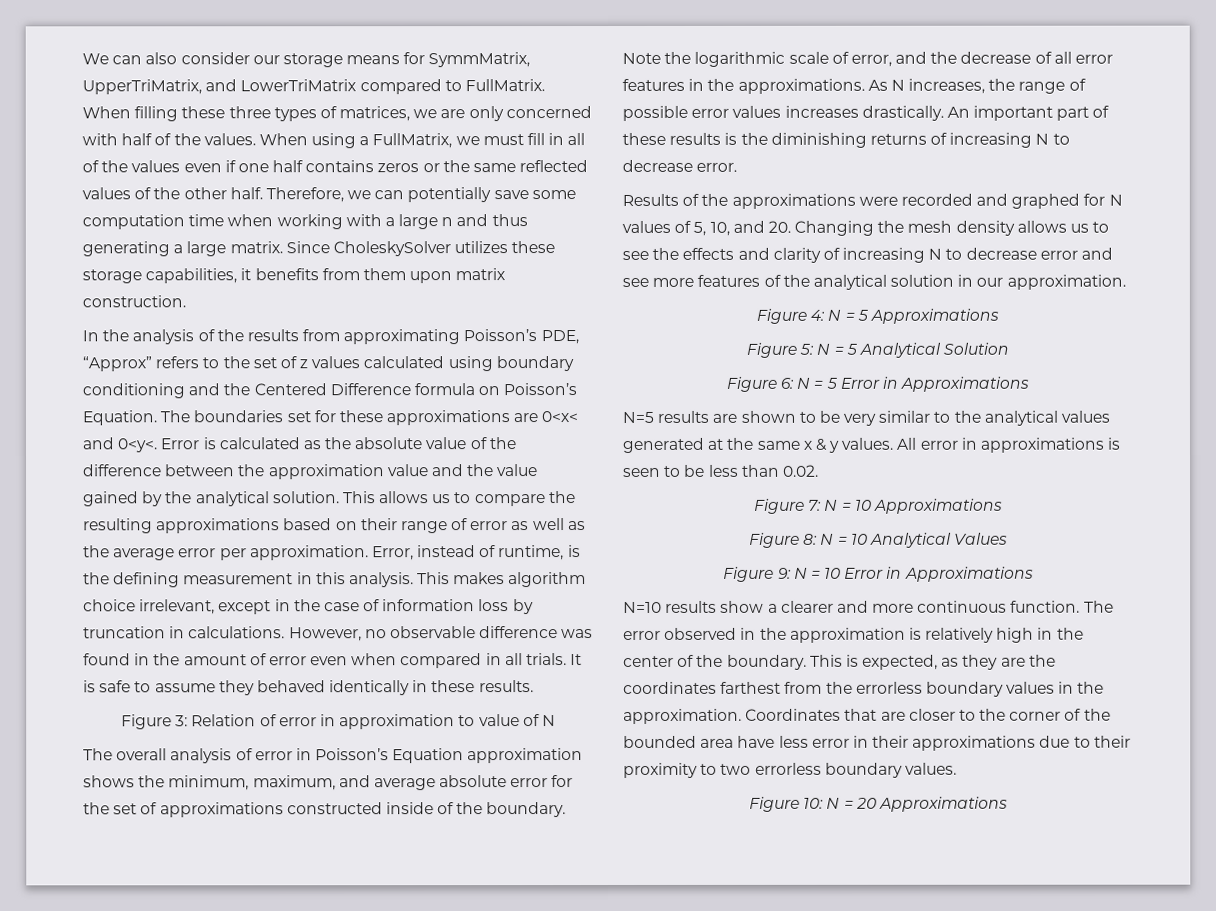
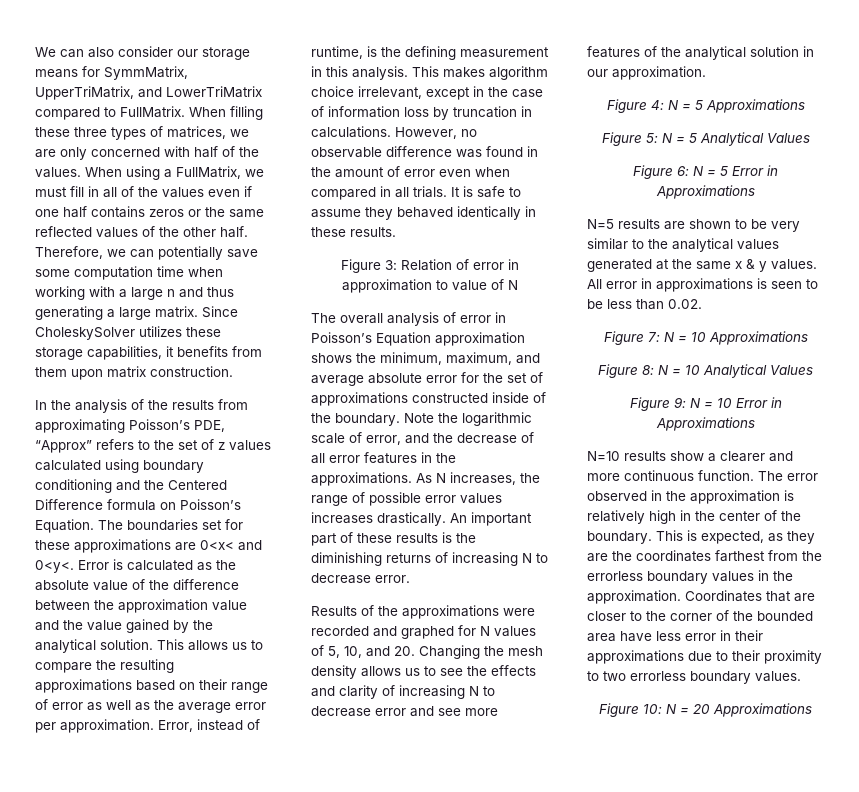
- Figure 5: N = 5 Analytical Solution
+ Figure 5: N = 5 Analytical Values

